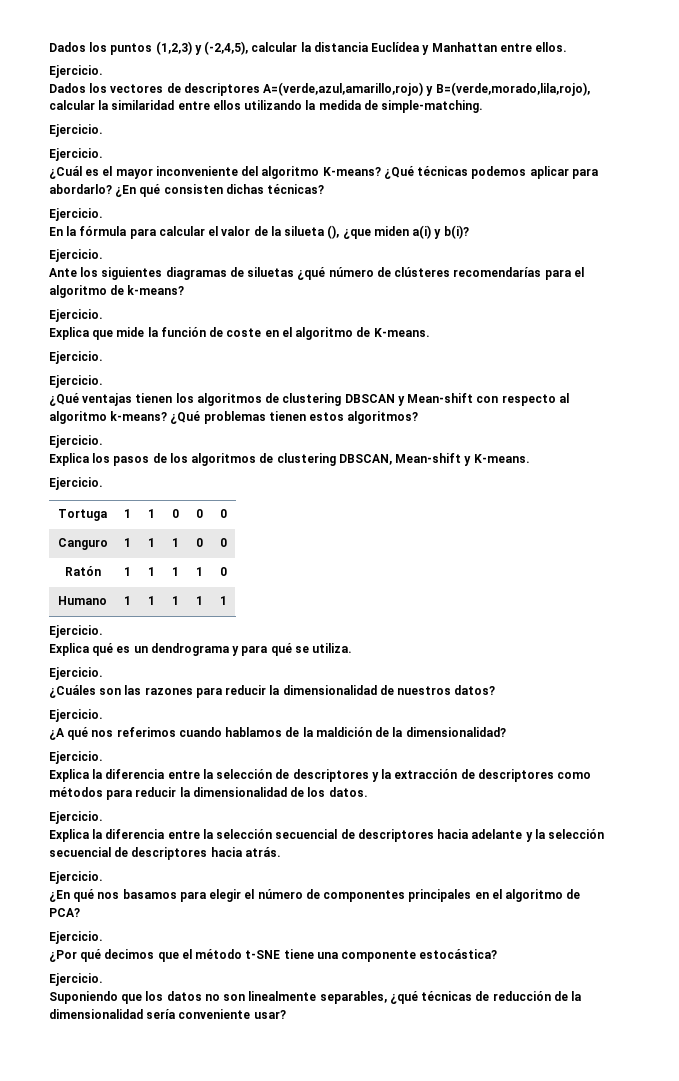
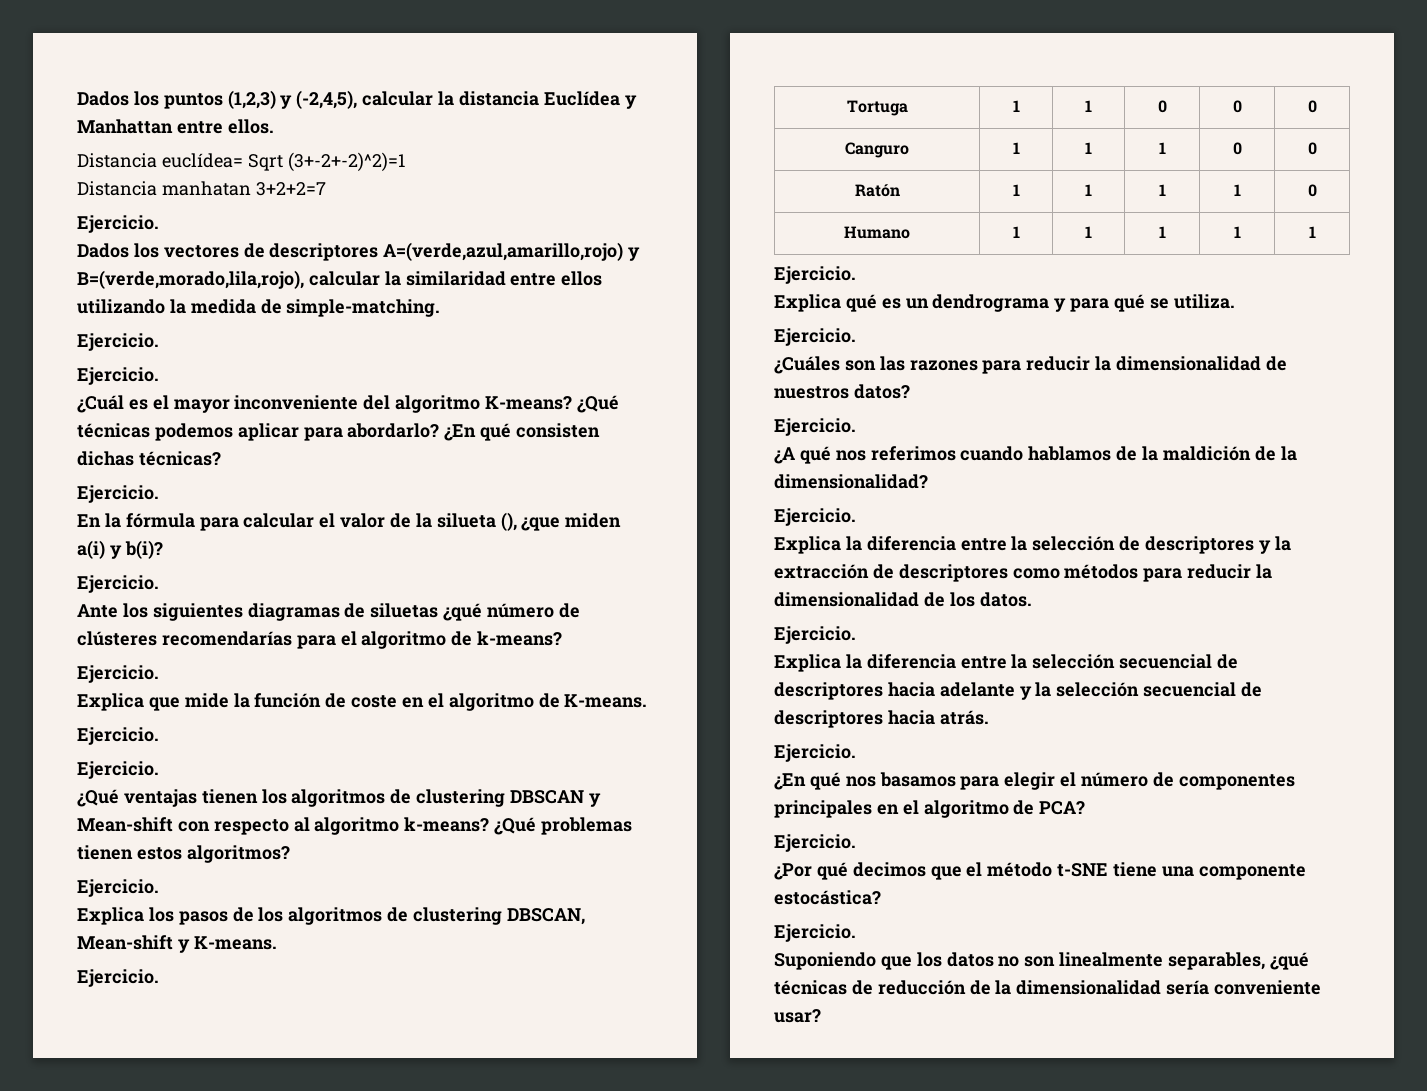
+ Distancia euclídea= Sqrt (3+-2+-2)^2)=1
+ Distancia manhatan 3+2+2=7

